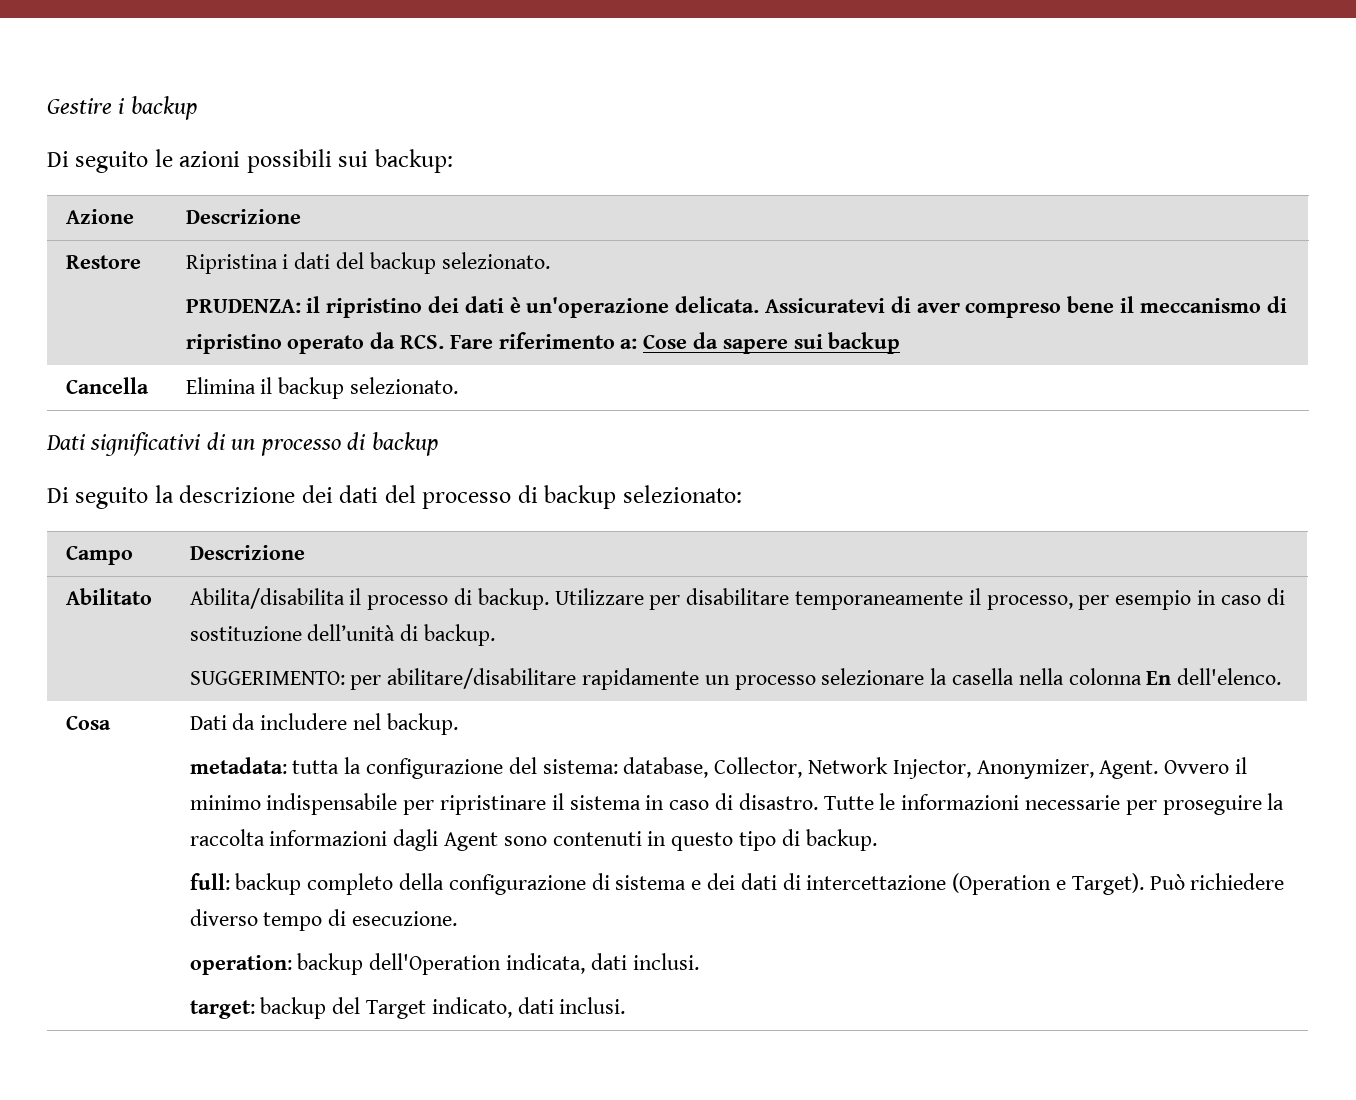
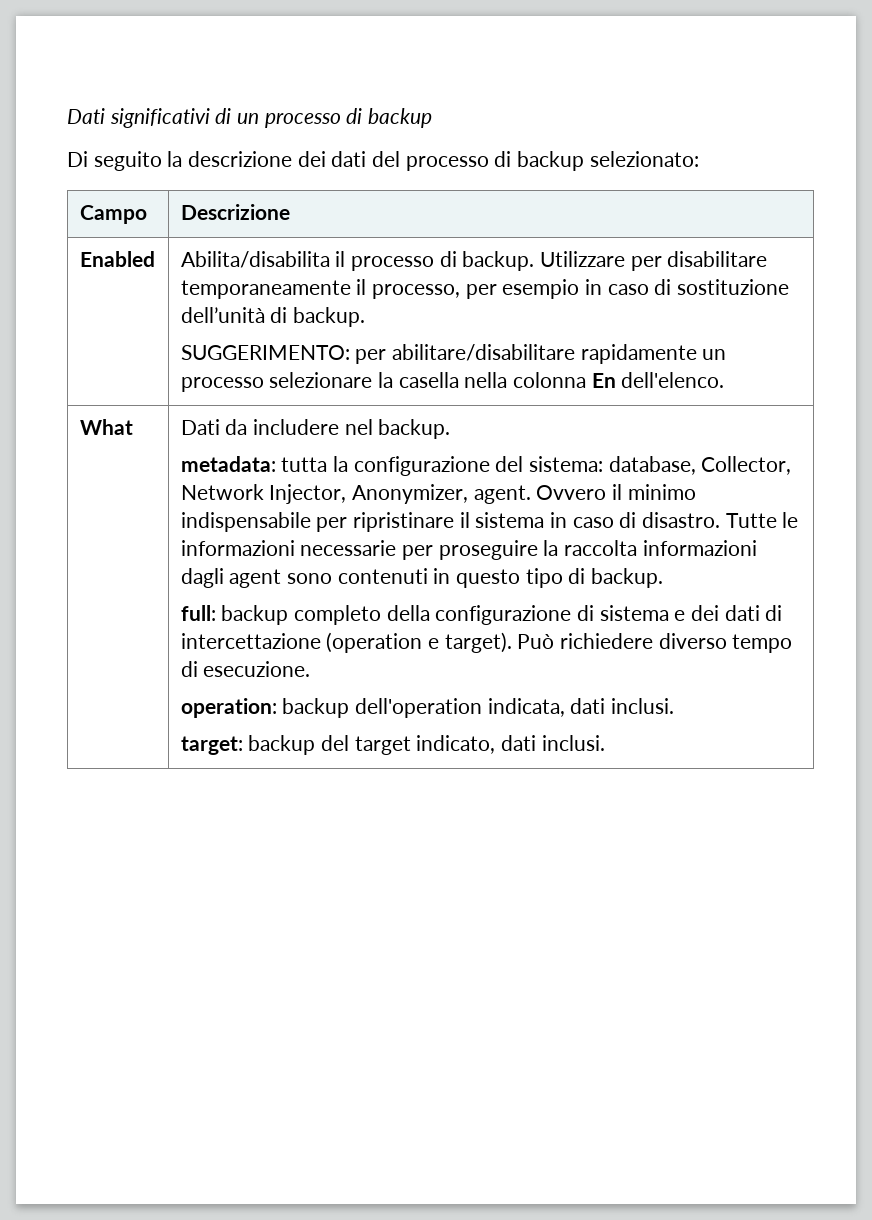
- Gestire i backup
- Di seguito le azioni possibili sui backup:
- Azione | Descrizione
- Restore | Ripristina i dati del backup selezionato.
- PRUDENZA: il ripristino dei dati è un'operazione delicata. Assicuratevi di aver compreso bene il meccanismo di ripristino operato da RCS. Fare riferimento a: Cose da sapere sui backup
- Cancella | Elimina il backup selezionato.
- Abilitato | Abilita/disabilita il processo di backup. Utilizzare per disabilitare temporaneamente il processo, per esempio in caso di sostituzione dell’unità di backup.
+ Enabled | Abilita/disabilita il processo di backup. Utilizzare per disabilitare temporaneamente il processo, per esempio in caso di sostituzione dell’unità di backup.
- Cosa
+ What
- metadata: tutta la configurazione del sistema: database, Collector, Network Injector, Anonymizer, Agent.
+ metadata: tutta la configurazione del sistema: database, Collector, Network Injector, Anonymizer, agent.
- Tutte le informazioni necessarie per proseguire la raccolta informazioni dagli Agent sono contenuti in questo tipo di backup.
+ Tutte le informazioni necessarie per proseguire la raccolta informazioni dagli agent sono contenuti in questo tipo di backup.
- full: backup completo della configurazione di sistema e dei dati di intercettazione (Operation e Target).
+ full: backup completo della configurazione di sistema e dei dati di intercettazione (operation e target).
- operation: backup dell'Operation indicata, dati inclusi.
+ operation: backup dell'operation indicata, dati inclusi.
- target: backup del Target indicato, dati inclusi.
+ target: backup del target indicato, dati inclusi.

